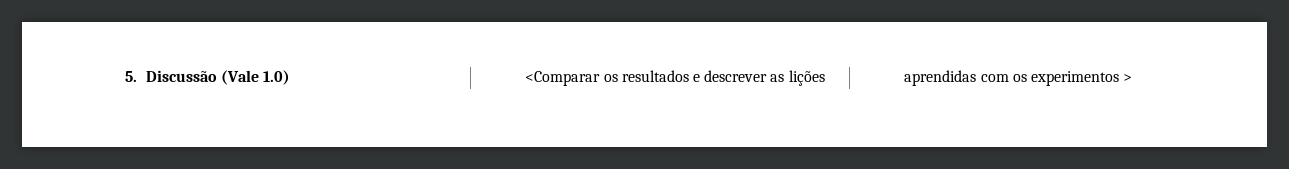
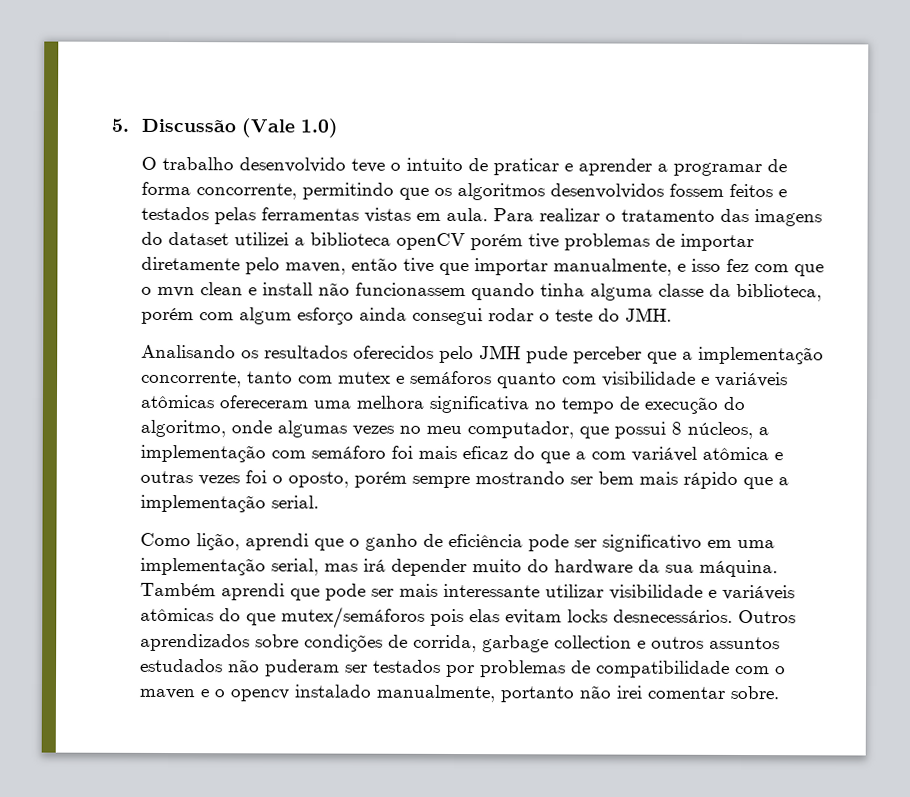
- <Comparar os resultados e descrever as lições aprendidas com os experimentos >
+ O trabalho desenvolvido teve o intuito de praticar e aprender a programar de forma concorrente, permitindo que os algoritmos desenvolvidos fossem feitos e testados pelas ferramentas vistas em aula. Para realizar o tratamento das imagens do dataset utilizei a biblioteca openCV porém tive problemas de importar diretamente pelo maven, então tive que importar manualmente, e isso fez com que o mvn clean e install não funcionassem quando tinha alguma classe da biblioteca, porém com algum esforço ainda consegui rodar o teste do JMH.
+ Analisando os resultados oferecidos pelo JMH pude perceber que a implementação concorrente, tanto com mutex e semáforos quanto com visibilidade e variáveis atômicas ofereceram uma melhora significativa no tempo de execução do algoritmo, onde algumas vezes no meu computador, que possui 8 núcleos, a implementação com semáforo foi mais eficaz do que a com variável atômica e outras vezes foi o oposto, porém sempre mostrando ser bem mais rápido que a implementação serial.
+ Como lição, aprendi que o ganho de eficiência pode ser significativo em uma implementação serial, mas irá depender muito do hardware da sua máquina. Também aprendi que pode ser mais interessante utilizar visibilidade e variáveis atômicas do que mutex/semáforos pois elas evitam locks desnecessários. Outros aprendizados sobre condições de corrida, garbage collection e outros assuntos estudados não puderam ser testados por problemas de compatibilidade com o maven e o opencv instalado manualmente, portanto não irei comentar sobre.

